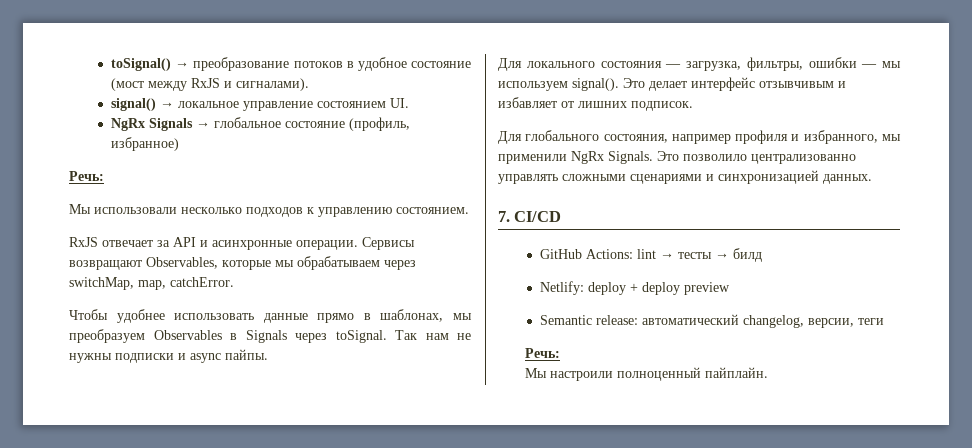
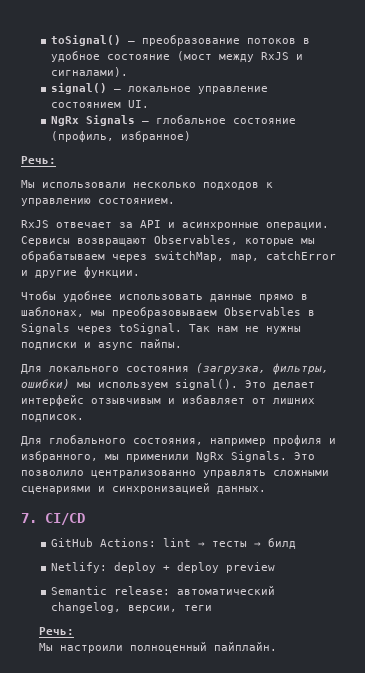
- toSignal() → преобразование потоков в удобное состояние (мост между RxJS и сигналами).
+ toSignal() — преобразование потоков в удобное состояние (мост между RxJS и сигналами).
- signal() → локальное управление состоянием UI.
+ signal() — локальное управление состоянием UI.
- NgRx Signals → глобальное состояние (профиль, избранное)
+ NgRx Signals — глобальное состояние (профиль, избранное)
- Сервисы возвращают Observables, которые мы обрабатываем через switchMap, map, catchError.
+ Сервисы возвращают Observables, которые мы обрабатываем через switchMap, map, catchError и другие функции.
- Чтобы удобнее использовать данные прямо в шаблонах, мы преобразуем Observables в Signals через toSignal.
+ Чтобы удобнее использовать данные прямо в шаблонах, мы преобразовываем Observables в Signals через toSignal.
- Для локального состояния — загрузка, фильтры, ошибки — мы используем signal().
+ Для локального состояния (загрузка, фильтры, ошибки) мы используем signal().

